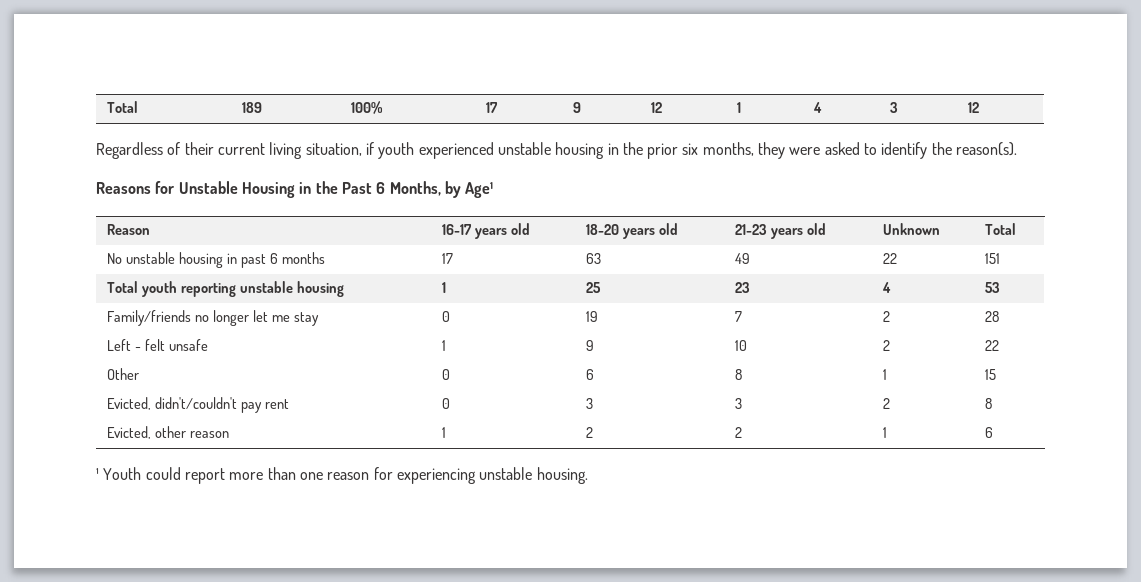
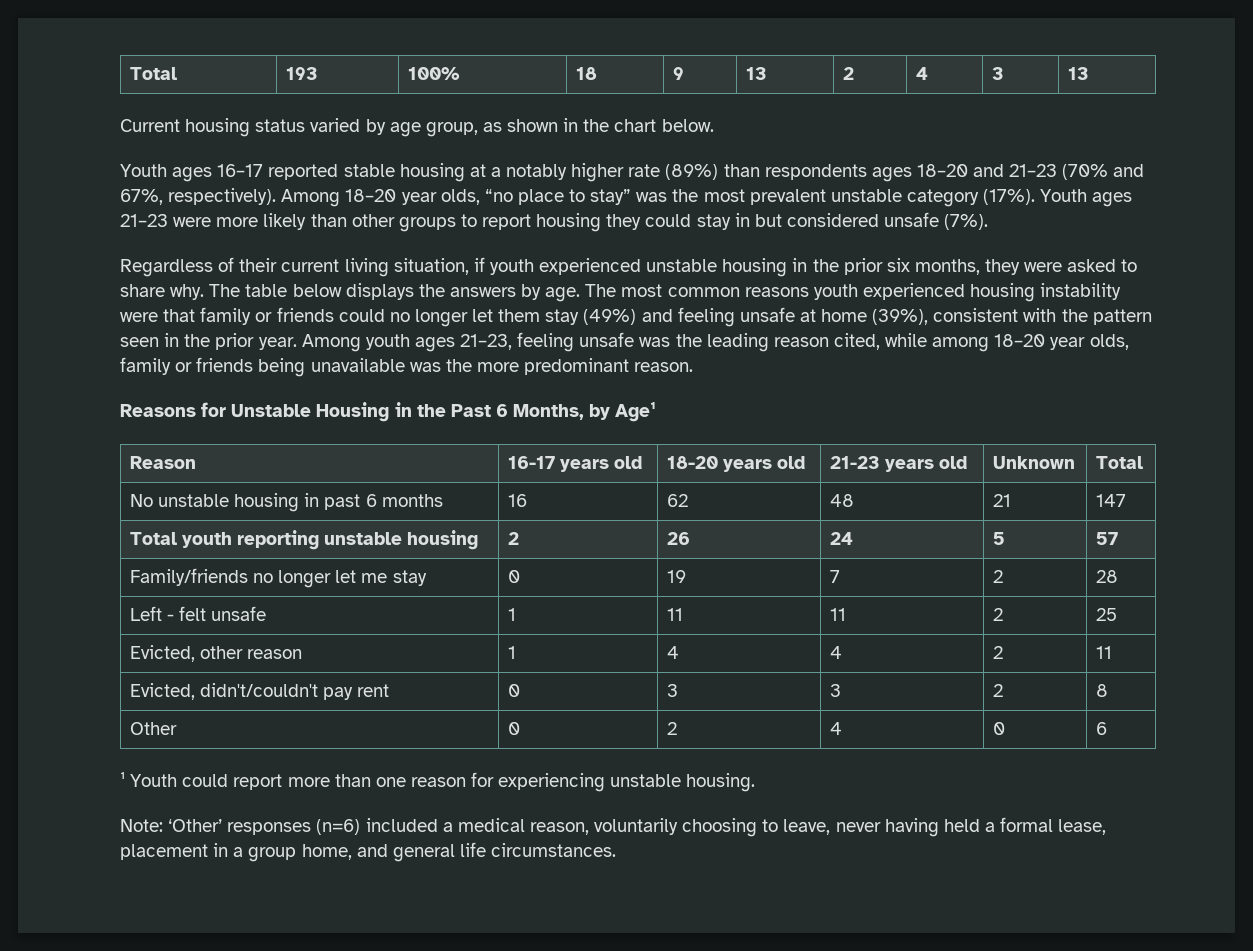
- Total | 189 | 100% | 17 | 9 | 12 | 1 | 4 | 3 | 12
+ Total | 193 | 100% | 18 | 9 | 13 | 2 | 4 | 3 | 13
+ Current housing status varied by age group, as shown in the chart below.
+ Youth ages 16–17 reported stable housing at a notably higher rate (89%) than respondents ages 18–20 and 21–23 (70% and 67%, respectively). Among 18–20 year olds, “no place to stay” was the most prevalent unstable category (17%). Youth ages 21–23 were more likely than other groups to report housing they could stay in but considered unsafe (7%).
- Regardless of their current living situation, if youth experienced unstable housing in the prior six months, they were asked to identify the reason(s).
+ Regardless of their current living situation, if youth experienced unstable housing in the prior six months, they were asked to share why. The table below displays the answers by age. The most common reasons youth experienced housing instability were that family or friends could no longer let them stay (49%) and feeling unsafe at home (39%), consistent with the pattern seen in the prior year. Among youth ages 21–23, feeling unsafe was the leading reason cited, while among 18–20 year olds, family or friends being unavailable was the more predominant reason.
- No unstable housing in past 6 months | 17 | 63 | 49 | 22 | 151
+ No unstable housing in past 6 months | 16 | 62 | 48 | 21 | 147
- Total youth reporting unstable housing | 1 | 25 | 23 | 4 | 53
+ Total youth reporting unstable housing | 2 | 26 | 24 | 5 | 57
- Left - felt unsafe | 1 | 9 | 10 | 2 | 22
- Other | 0 | 6 | 8 | 1 | 15
+ Left - felt unsafe | 1 | 11 | 11 | 2 | 25
+ Evicted, other reason | 1 | 4 | 4 | 2 | 11
- Evicted, other reason | 1 | 2 | 2 | 1 | 6
+ Other | 0 | 2 | 4 | 0 | 6
+ Note: ‘Other’ responses (n=6) included a medical reason, voluntarily choosing to leave, never having held a formal lease, placement in a group home, and general life circumstances.

